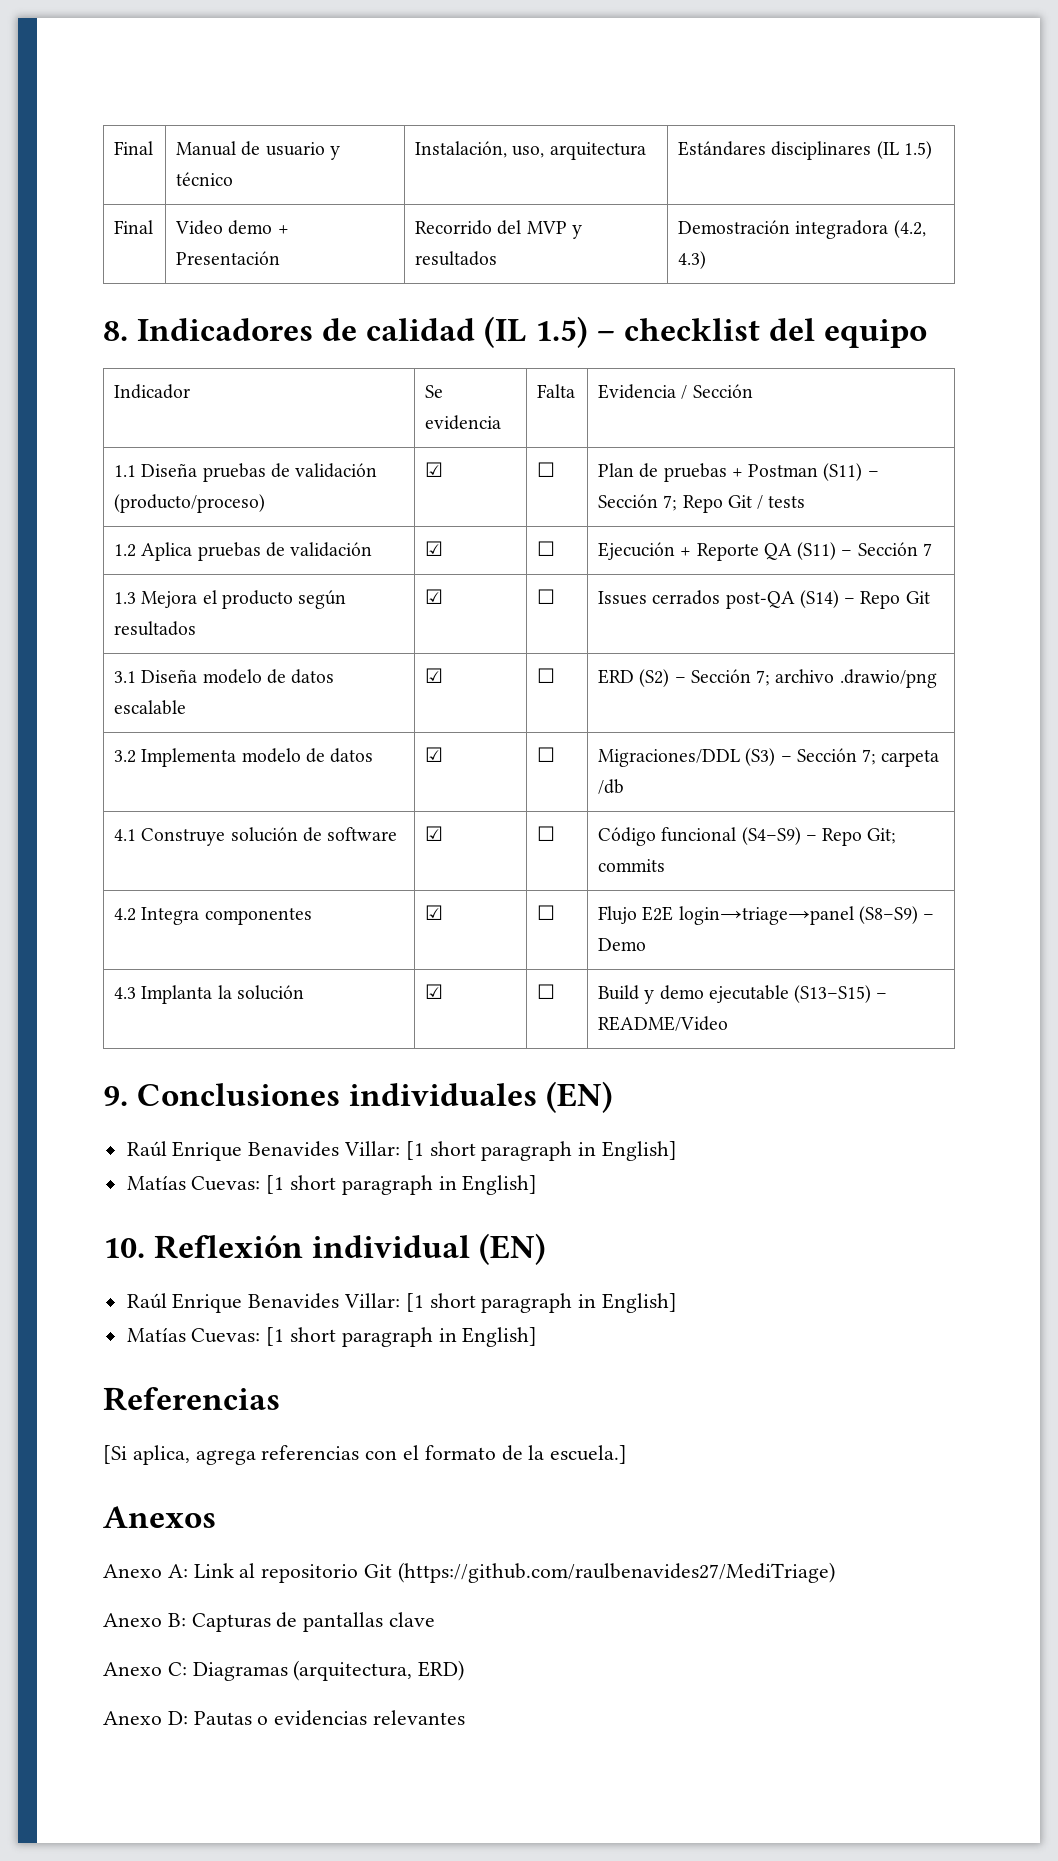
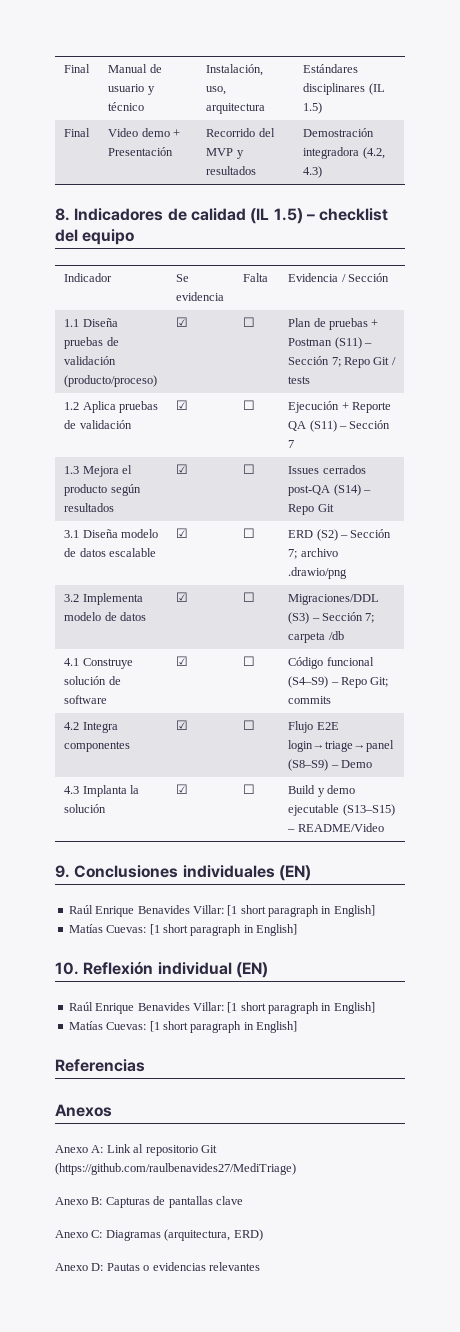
- [Si aplica, agrega referencias con el formato de la escuela.]

